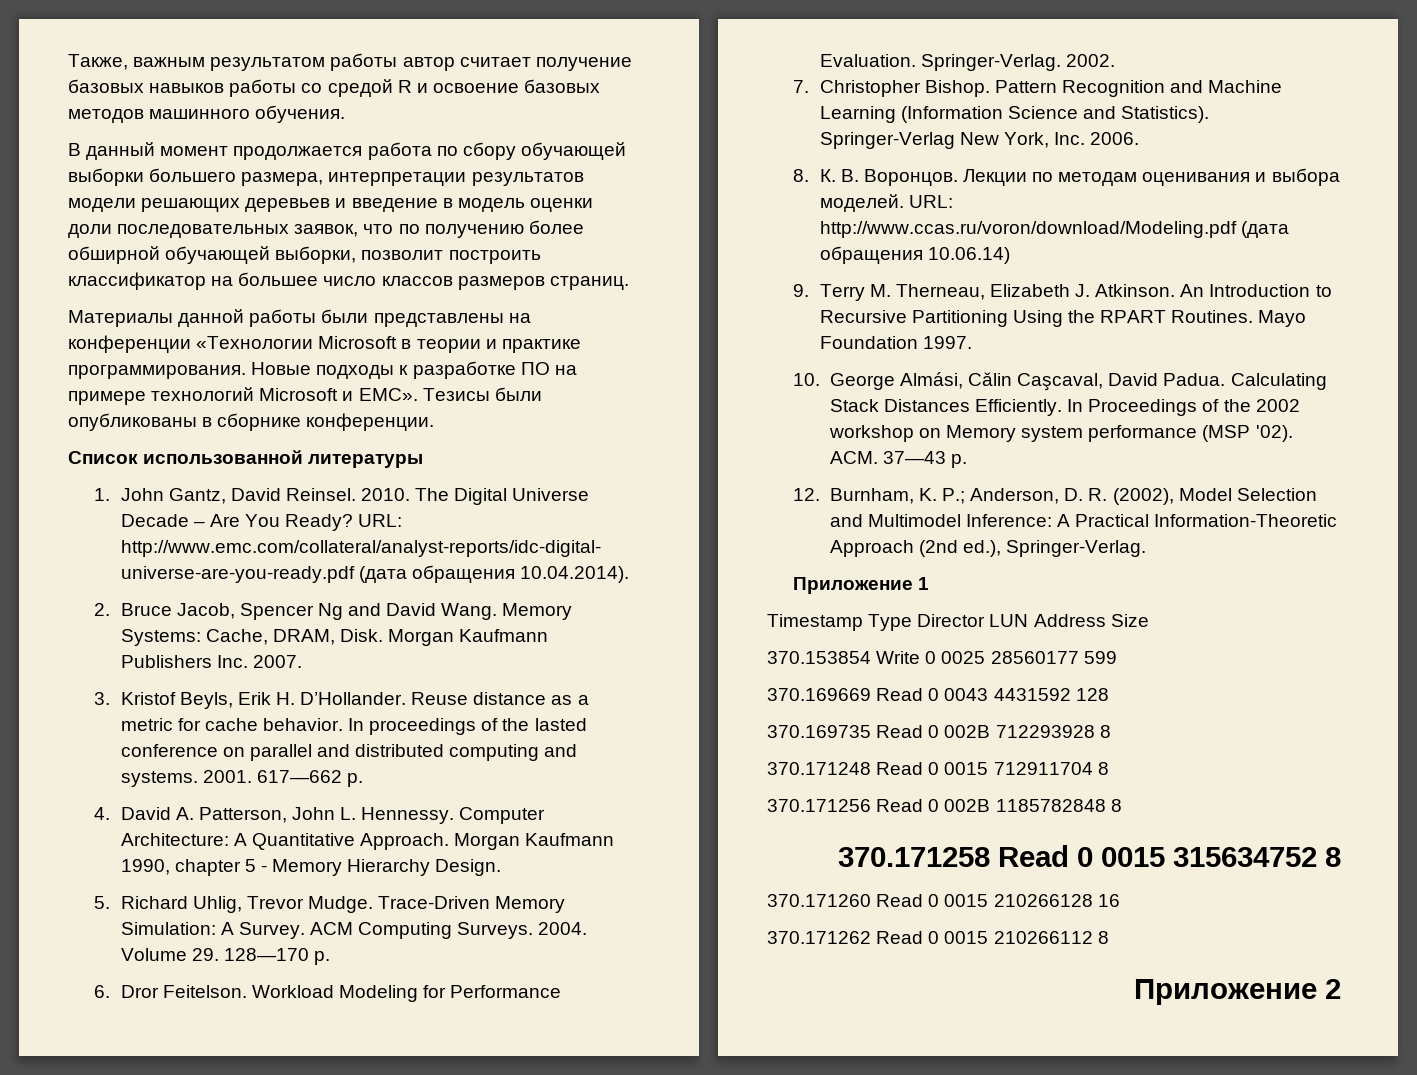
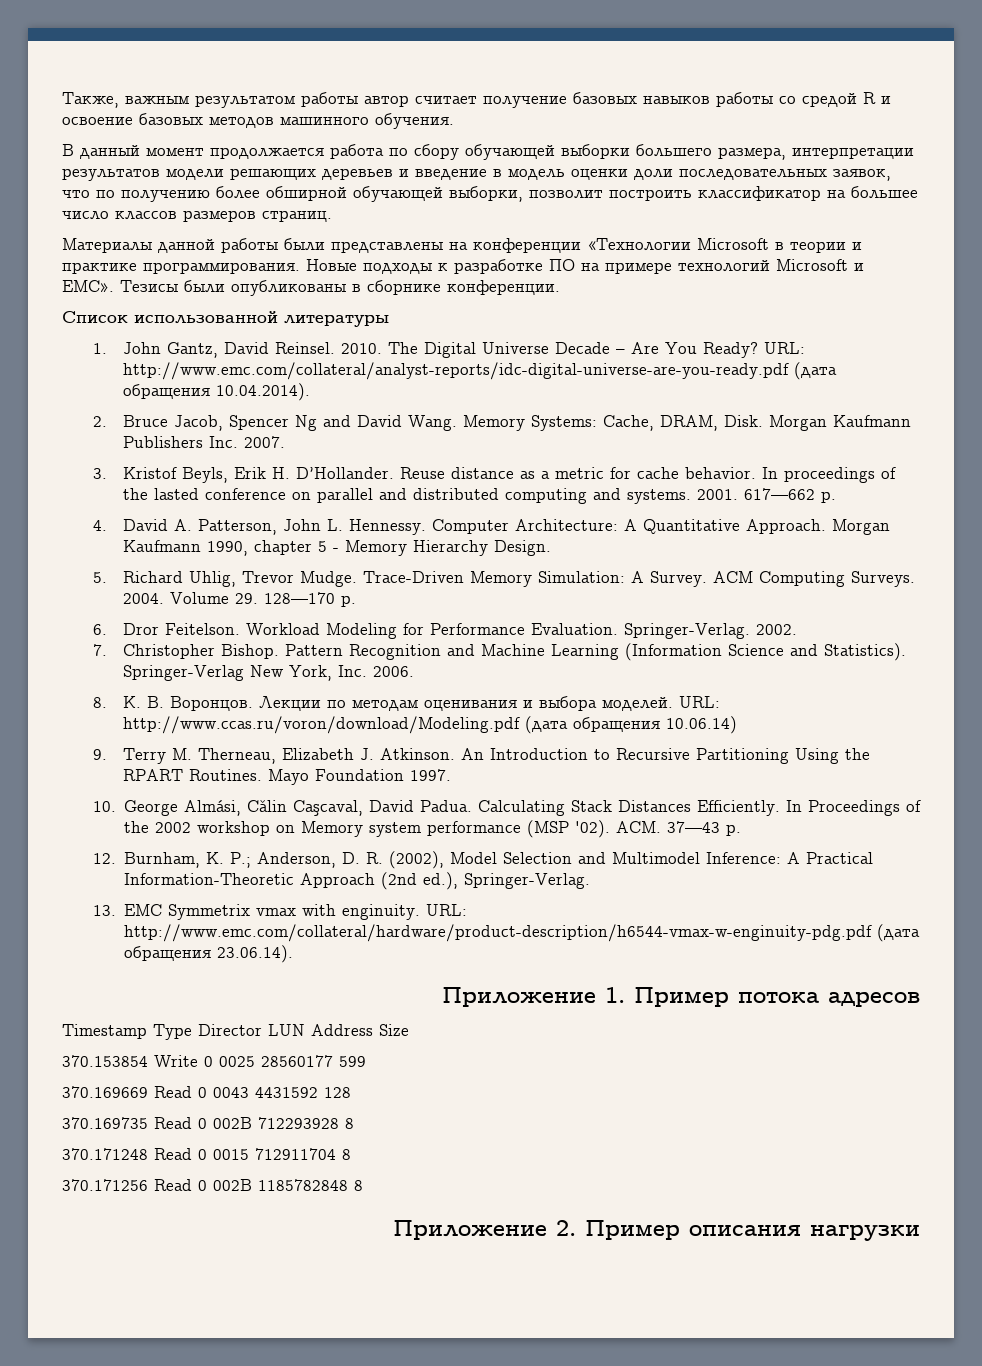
- Приложение 1
+ 13. EMC Symmetrix vmax with enginuity. URL: http://www.emc.com/collateral/hardware/product-description/h6544-vmax-w-enginuity-pdg.pdf (дата обращения 23.06.14).
+ Приложение 1. Пример потока адресов
- 370.171258 Read 0 0015 315634752 8
- 370.171260 Read 0 0015 210266128 16
- 370.171262 Read 0 0015 210266112 8
- Приложение 2
+ Приложение 2. Пример описания нагрузки

